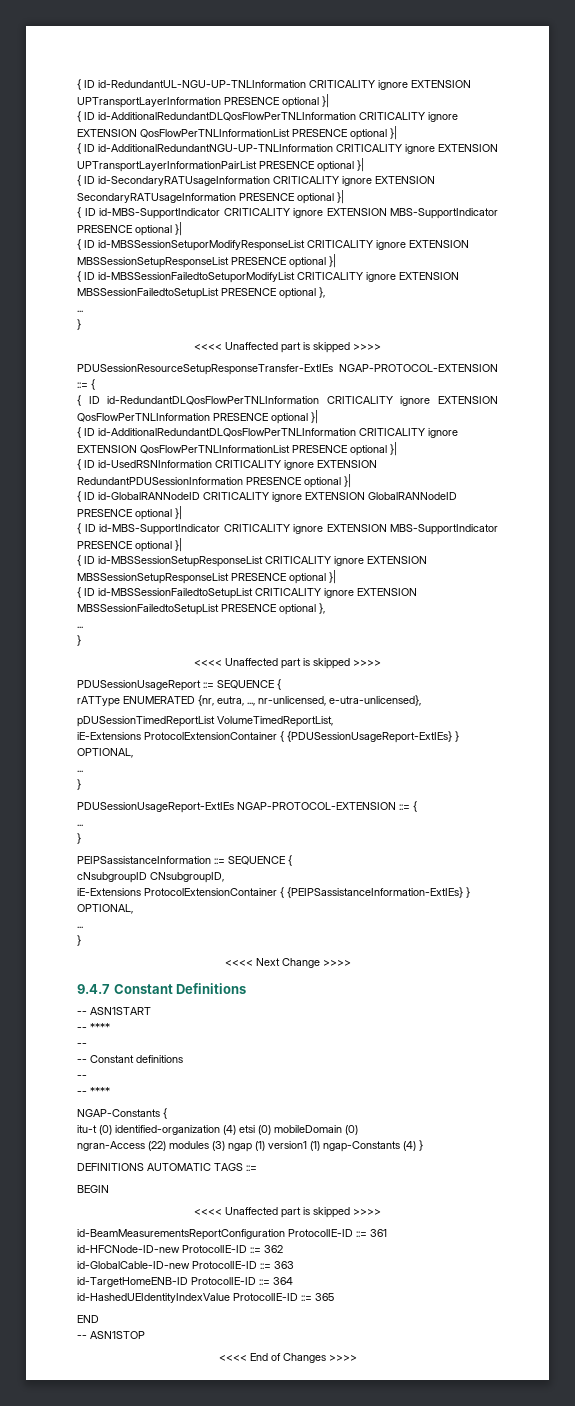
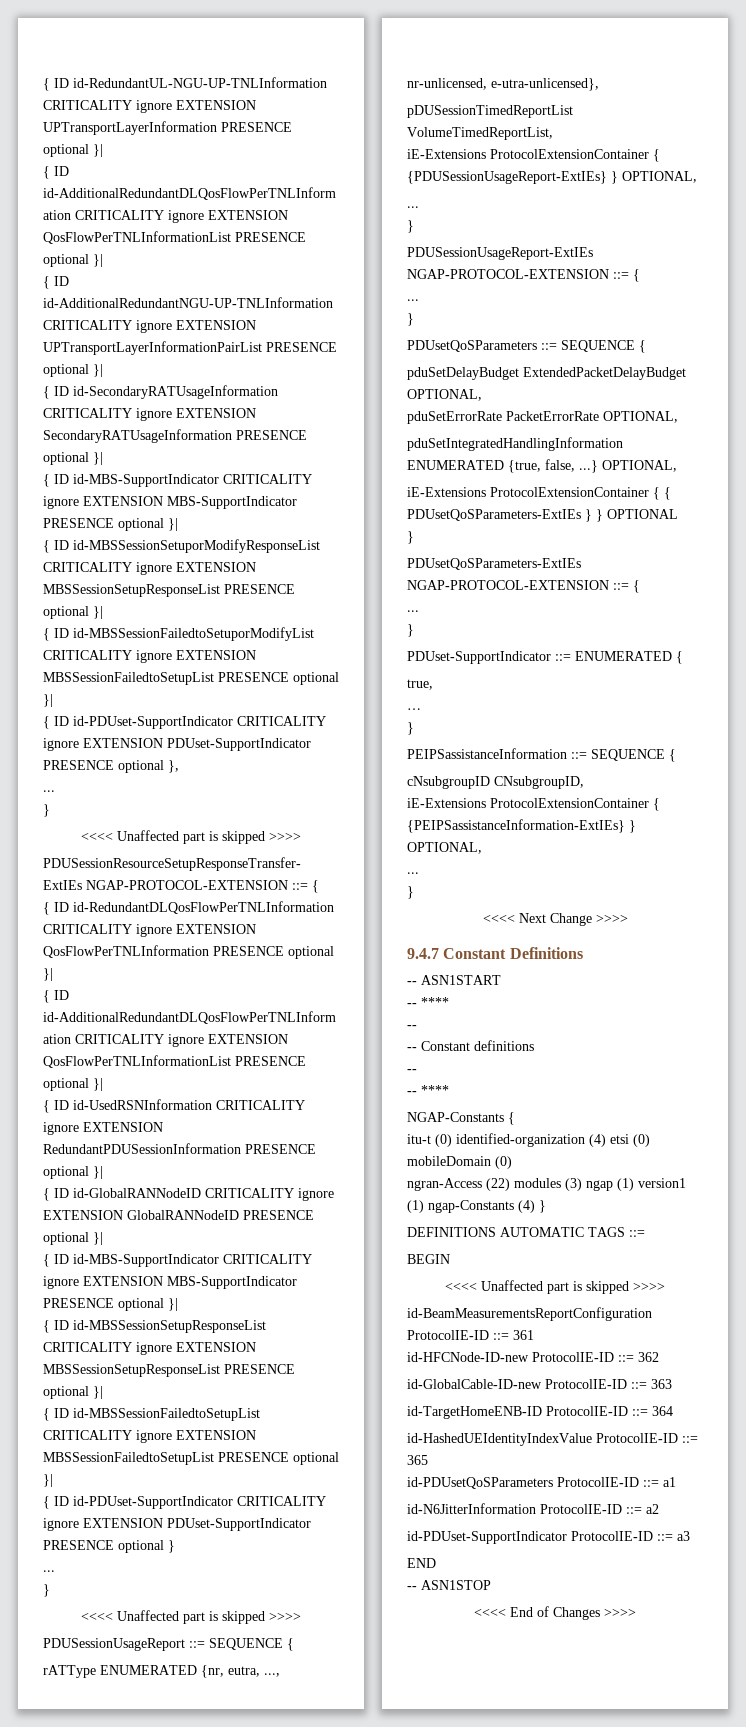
- { ID id-MBSSessionFailedtoSetuporModifyList CRITICALITY ignore EXTENSION MBSSessionFailedtoSetupList PRESENCE optional },
+ { ID id-MBSSessionFailedtoSetuporModifyList CRITICALITY ignore EXTENSION MBSSessionFailedtoSetupList PRESENCE optional }|
+ { ID id-PDUset-SupportIndicator CRITICALITY ignore EXTENSION PDUset-SupportIndicator PRESENCE optional },
- { ID id-MBSSessionFailedtoSetupList CRITICALITY ignore EXTENSION MBSSessionFailedtoSetupList PRESENCE optional },
+ { ID id-MBSSessionFailedtoSetupList CRITICALITY ignore EXTENSION MBSSessionFailedtoSetupList PRESENCE optional }|
+ { ID id-PDUset-SupportIndicator CRITICALITY ignore EXTENSION PDUset-SupportIndicator PRESENCE optional }
+ PDUsetQoSParameters ::= SEQUENCE {
+ pduSetDelayBudget ExtendedPacketDelayBudget OPTIONAL,
+ pduSetErrorRate PacketErrorRate OPTIONAL,
+ pduSetIntegratedHandlingInformation ENUMERATED {true, false, ...} OPTIONAL,
+ iE-Extensions ProtocolExtensionContainer { { PDUsetQoSParameters-ExtIEs } } OPTIONAL
+ }
+ PDUsetQoSParameters-ExtIEs NGAP-PROTOCOL-EXTENSION ::= {
+ ...
+ }
+ PDUset-SupportIndicator ::= ENUMERATED {
+ true,
+ …
+ }
+ id-PDUsetQoSParameters ProtocolIE-ID ::= a1
+ id-N6JitterInformation ProtocolIE-ID ::= a2
+ id-PDUset-SupportIndicator ProtocolIE-ID ::= a3

